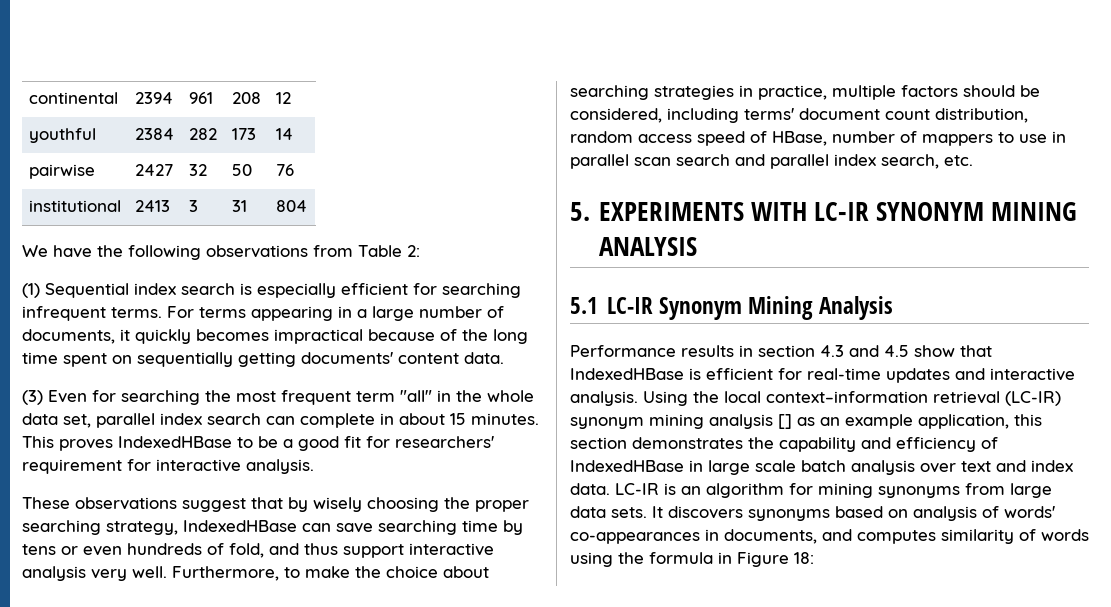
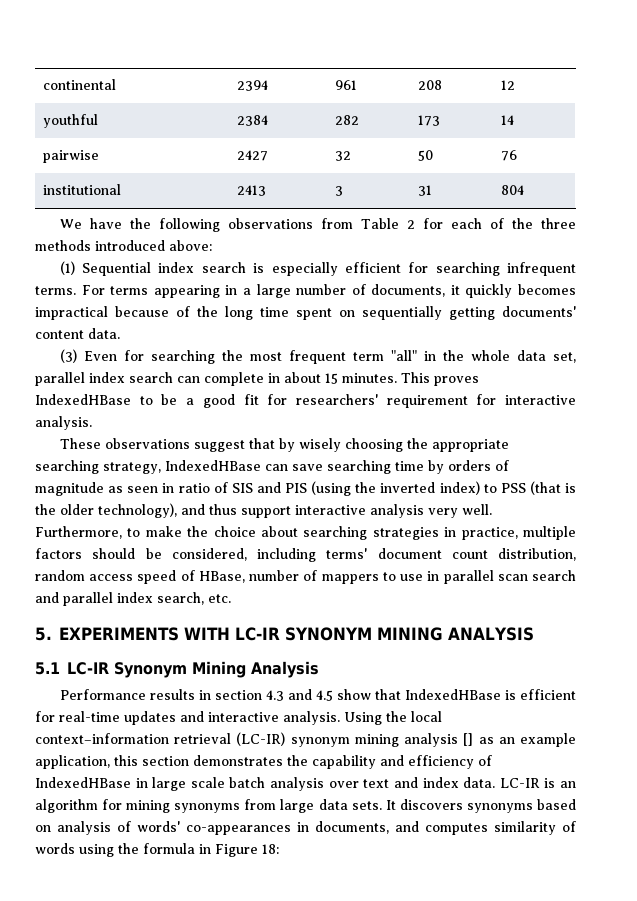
- We have the following observations from Table 2:
+ We have the following observations from Table 2 for each of the three methods introduced above:
- These observations suggest that by wisely choosing the proper searching strategy, IndexedHBase can save searching time by tens or even hundreds of fold, and thus support interactive analysis very well.
+ These observations suggest that by wisely choosing the appropriate searching strategy, IndexedHBase can save searching time by orders of magnitude as seen in ratio of SIS and PIS (using the inverted index) to PSS (that is the older technology), and thus support interactive analysis very well.

